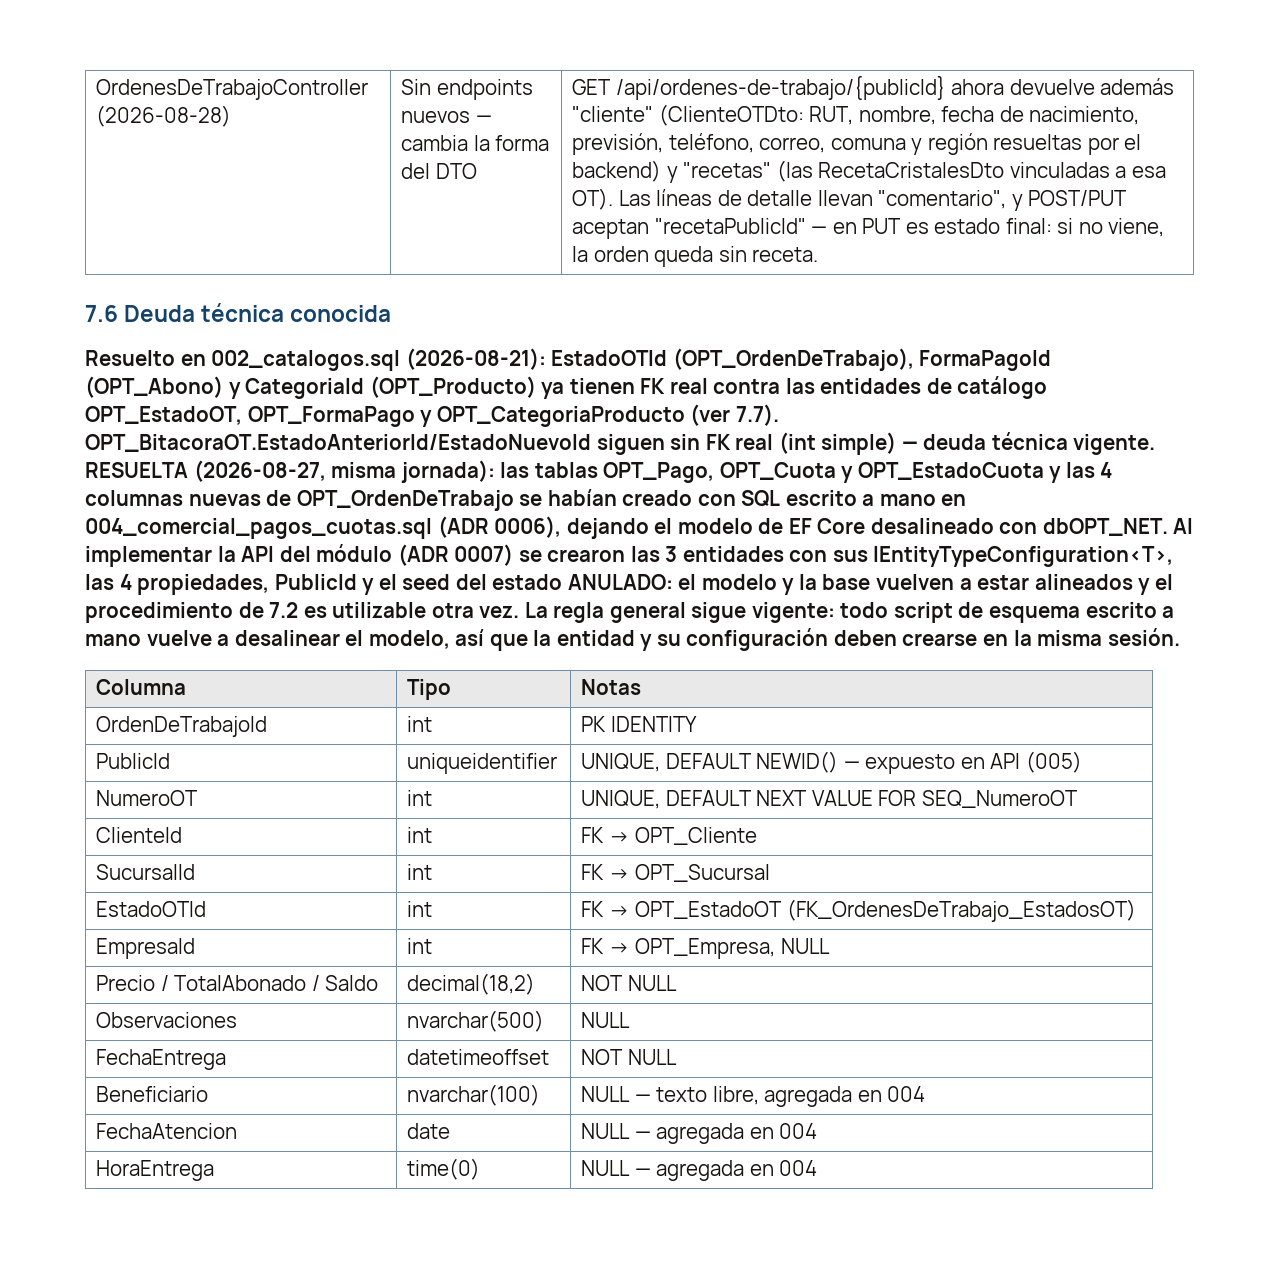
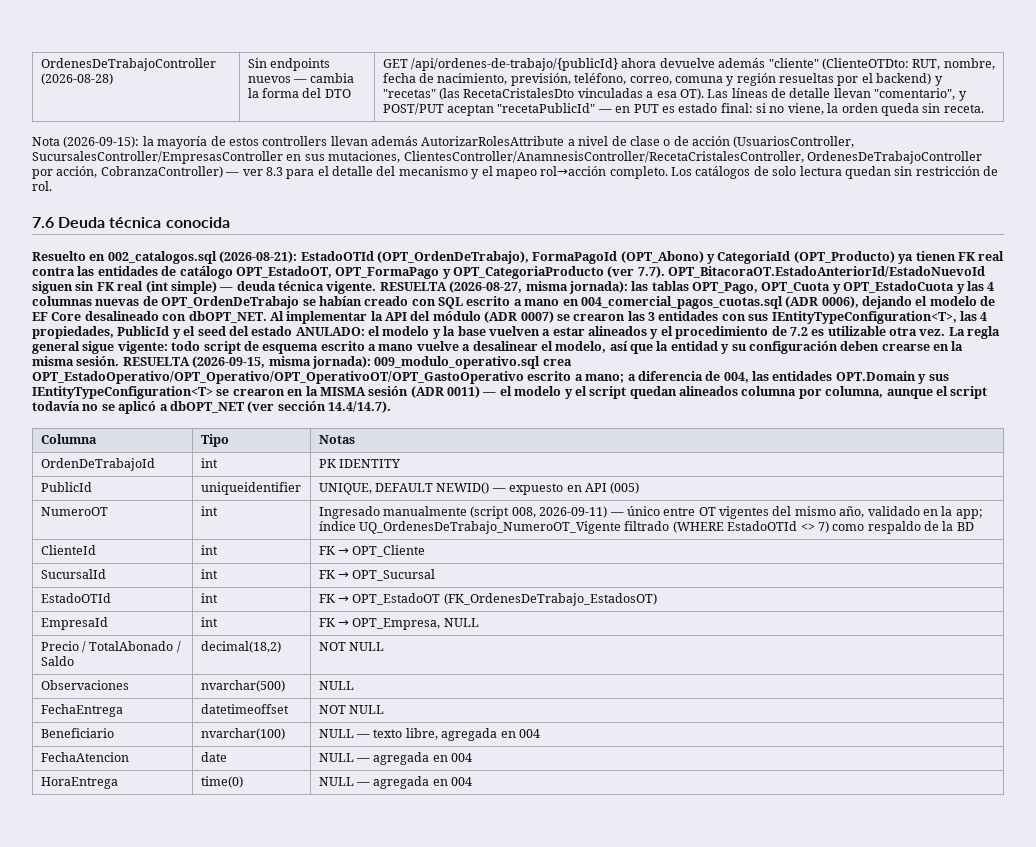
+ Nota (2026-09-15): la mayoría de estos controllers llevan además AutorizarRolesAttribute a nivel de clase o de acción (UsuariosController, SucursalesController/EmpresasController en sus mutaciones, ClientesController/AnamnesisController/RecetaCristalesController, OrdenesDeTrabajoController por acción, CobranzaController) — ver 8.3 para el detalle del mecanismo y el mapeo rol→acción completo. Los catálogos de solo lectura quedan sin restricción de rol.
+ RESUELTA (2026-09-15, misma jornada): 009_modulo_operativo.sql crea OPT_EstadoOperativo/OPT_Operativo/OPT_OperativoOT/OPT_GastoOperativo escrito a mano; a diferencia de 004, las entidades OPT.Domain y sus IEntityTypeConfiguration<T> se crearon en la MISMA sesión (ADR 0011) — el modelo y el script quedan alineados columna por columna, aunque el script todavía no se aplicó a dbOPT_NET (ver sección 14.4/14.7).
- NumeroOT | int | UNIQUE, DEFAULT NEXT VALUE FOR SEQ_NumeroOT
+ NumeroOT | int | Ingresado manualmente (script 008, 2026-09-11) — único entre OT vigentes del mismo año, validado en la app; índice UQ_OrdenesDeTrabajo_NumeroOT_Vigente filtrado (WHERE EstadoOTId <> 7) como respaldo de la BD

